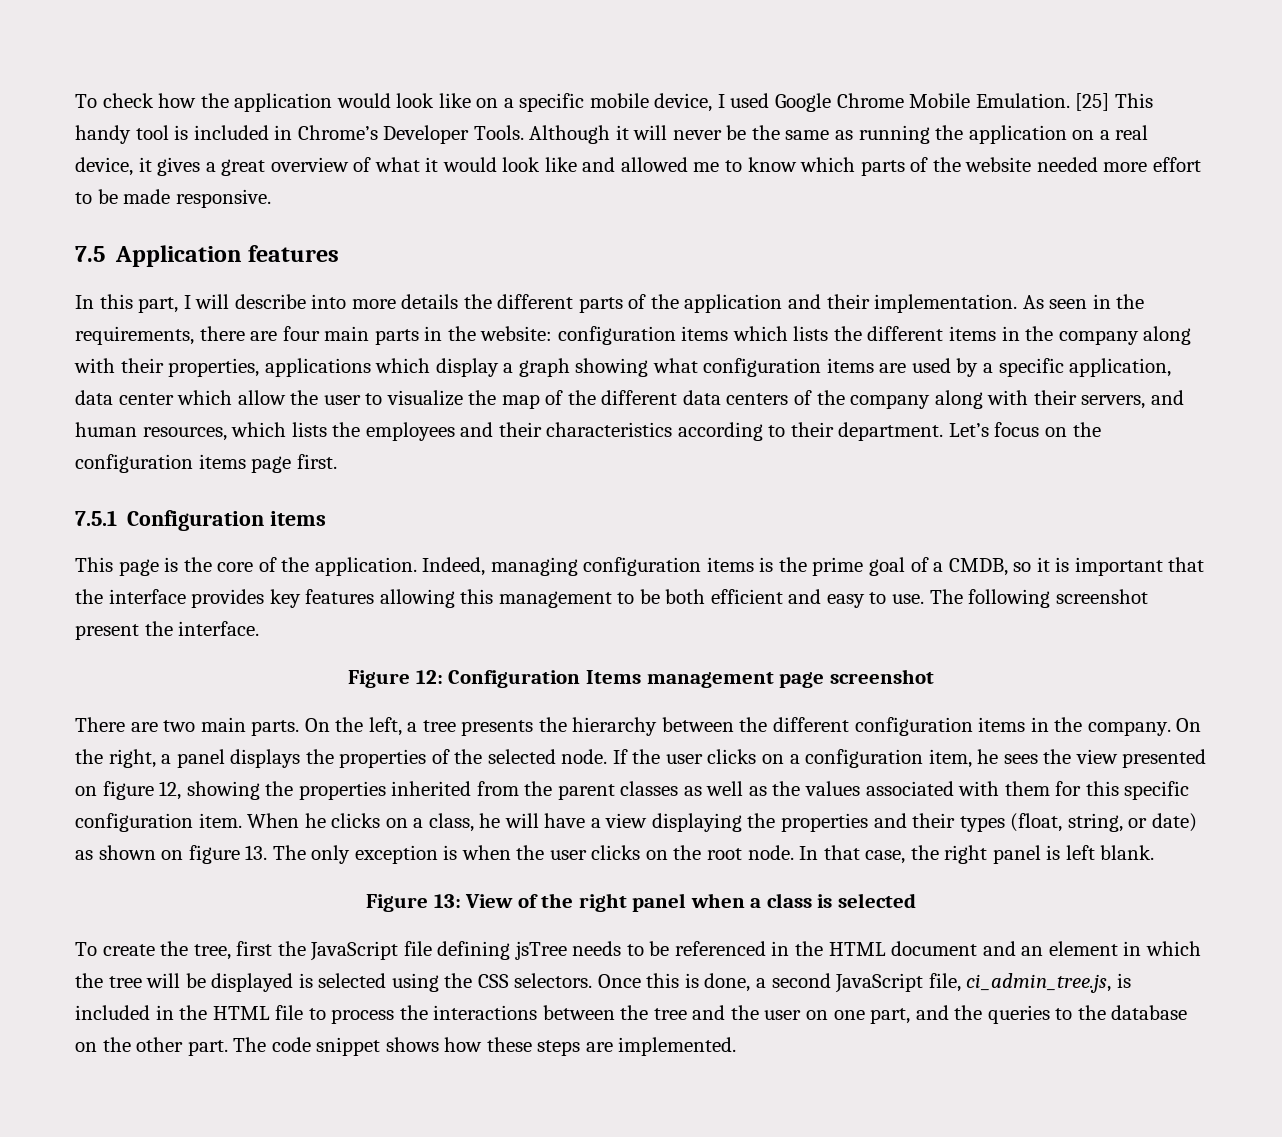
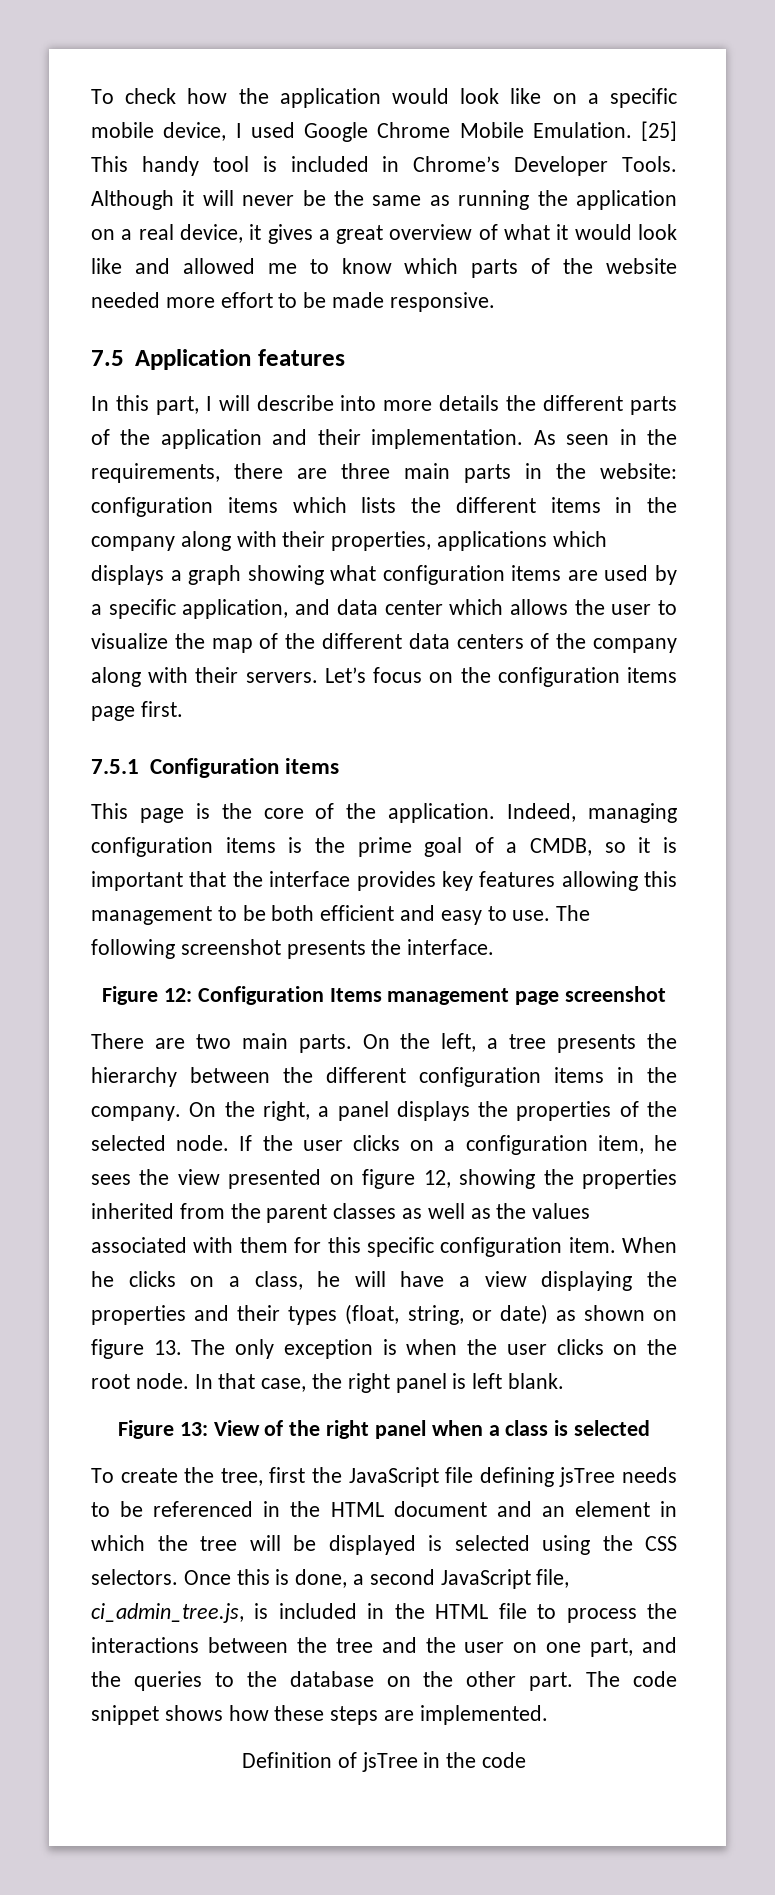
- As seen in the requirements, there are four main parts in the website: configuration items which lists the different items in the company along with their properties, applications which display a graph showing what configuration items are used by a specific application, data center which allow the user to visualize the map of the different data centers of the company along with their servers, and human resources, which lists the employees and their characteristics according to their department.
+ As seen in the requirements, there are three main parts in the website: configuration items which lists the different items in the company along with their properties, applications which displays a graph showing what configuration items are used by a specific application, and data center which allows the user to visualize the map of the different data centers of the company along with their servers.
- The following screenshot present the interface.
+ The following screenshot presents the interface.
+ Definition of jsTree in the code

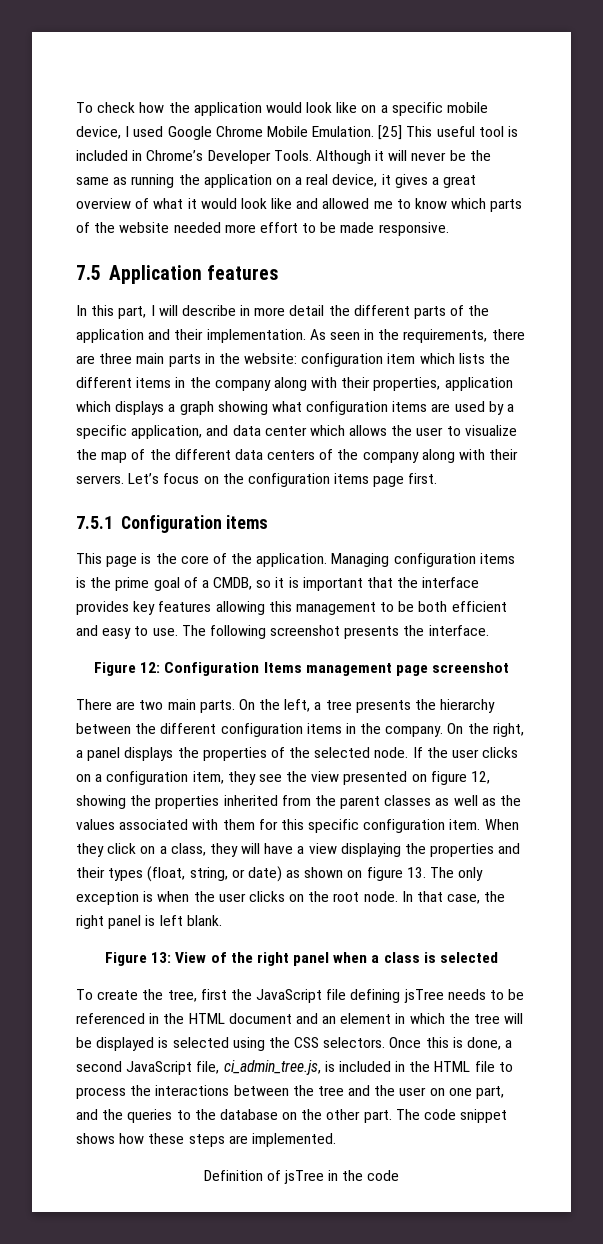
- [25] This handy tool is included in Chrome’s Developer Tools.
+ [25] This useful tool is included in Chrome’s Developer Tools.
- In this part, I will describe into more details the different parts of the application and their implementation.
+ In this part, I will describe in more detail the different parts of the application and their implementation.
- configuration items which lists the different items in the company along with their properties, applications which displays a graph showing what configuration items are used by a specific application, and data center which allows the user to visualize the map of the different data centers of the company along with their servers.
+ configuration item which lists the different items in the company along with their properties, application which displays a graph showing what configuration items are used by a specific application, and data center which allows the user to visualize the map of the different data centers of the company along with their servers.
- Indeed, managing configuration items is the prime goal of a CMDB, so it is important that the interface provides key features allowing this management to be both efficient and easy to use.
+ Managing configuration items is the prime goal of a CMDB, so it is important that the interface provides key features allowing this management to be both efficient and easy to use.
- If the user clicks on a configuration item, he sees the view presented on figure 12, showing the properties inherited from the parent classes as well as the values associated with them for this specific configuration item.
+ If the user clicks on a configuration item, they see the view presented on figure 12, showing the properties inherited from the parent classes as well as the values associated with them for this specific configuration item.
- When he clicks on a class, he will have a view displaying the properties and their types (float, string, or date) as shown on figure 13. The only exception is when the user clicks on the root node.
+ When they click on a class, they will have a view displaying the properties and their types (float, string, or date) as shown on figure 13. The only exception is when the user clicks on the root node.

